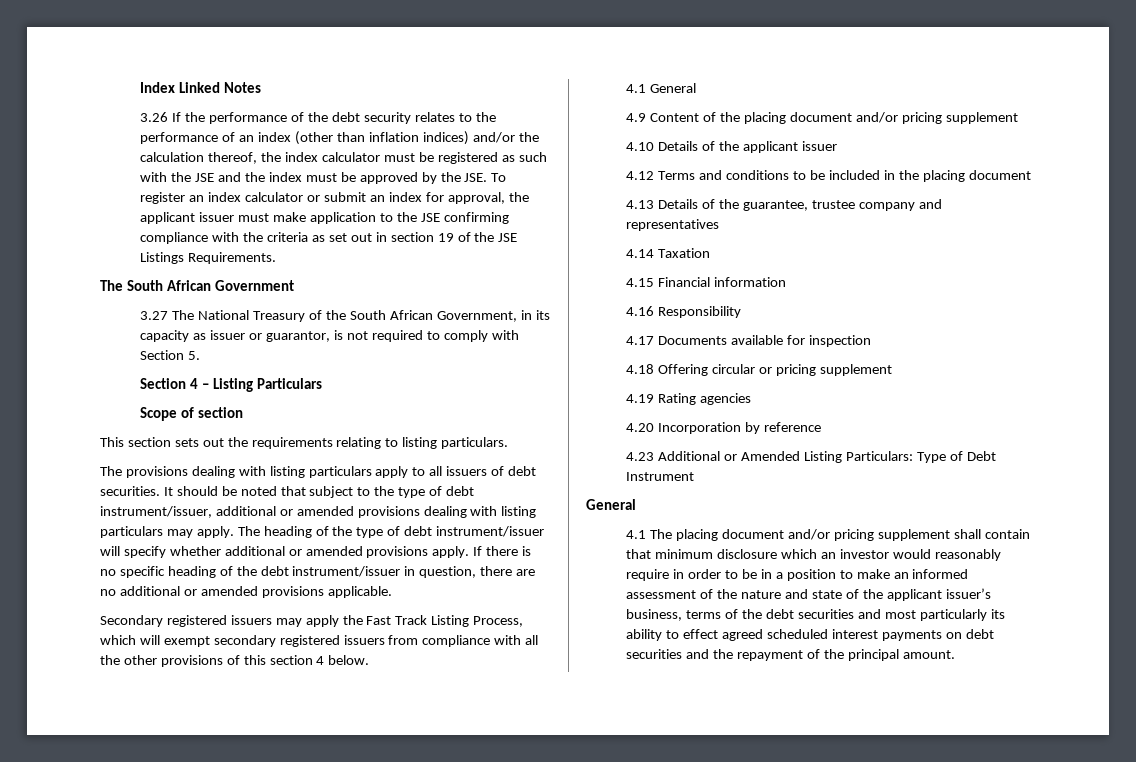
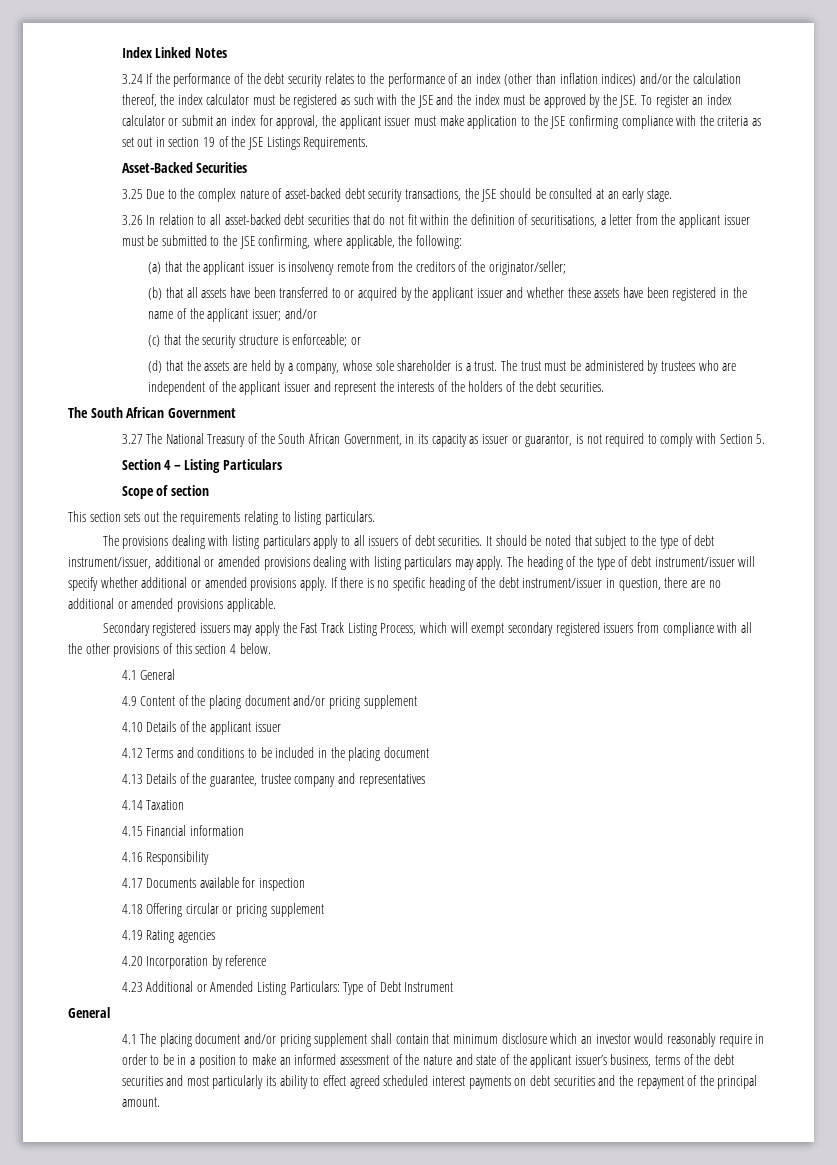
- 3.26 If the performance of the debt security relates to the performance of an index (other than inflation indices) and/or the calculation thereof, the index calculator must be registered as such with the JSE and the index must be approved by the JSE. To register an index calculator or submit an index for approval, the applicant issuer must make application to the JSE confirming compliance with the criteria as set out in section 19 of the JSE Listings Requirements.
+ 3.24 If the performance of the debt security relates to the performance of an index (other than inflation indices) and/or the calculation thereof, the index calculator must be registered as such with the JSE and the index must be approved by the JSE. To register an index calculator or submit an index for approval, the applicant issuer must make application to the JSE confirming compliance with the criteria as set out in section 19 of the JSE Listings Requirements.
+ Asset-Backed Securities
+ 3.25 Due to the complex nature of asset-backed debt security transactions, the JSE should be consulted at an early stage.
+ 3.26 In relation to all asset-backed debt securities that do not fit within the definition of securitisations, a letter from the applicant issuer must be submitted to the JSE confirming, where applicable, the following:
+ (a) that the applicant issuer is insolvency remote from the creditors of the originator/seller;
+ (b) that all assets have been transferred to or acquired by the applicant issuer and whether these assets have been registered in the name of the applicant issuer; and/or
+ (c) that the security structure is enforceable; or
+ (d) that the assets are held by a company, whose sole shareholder is a trust. The trust must be administered by trustees who are independent of the applicant issuer and represent the interests of the holders of the debt securities.

